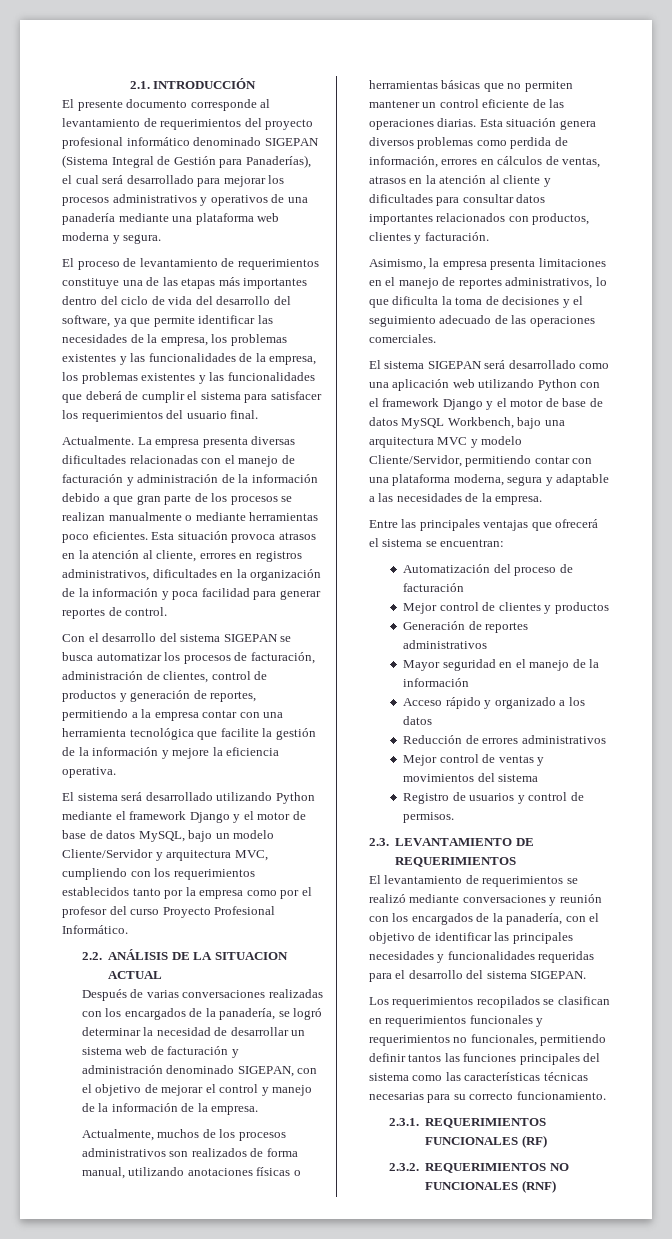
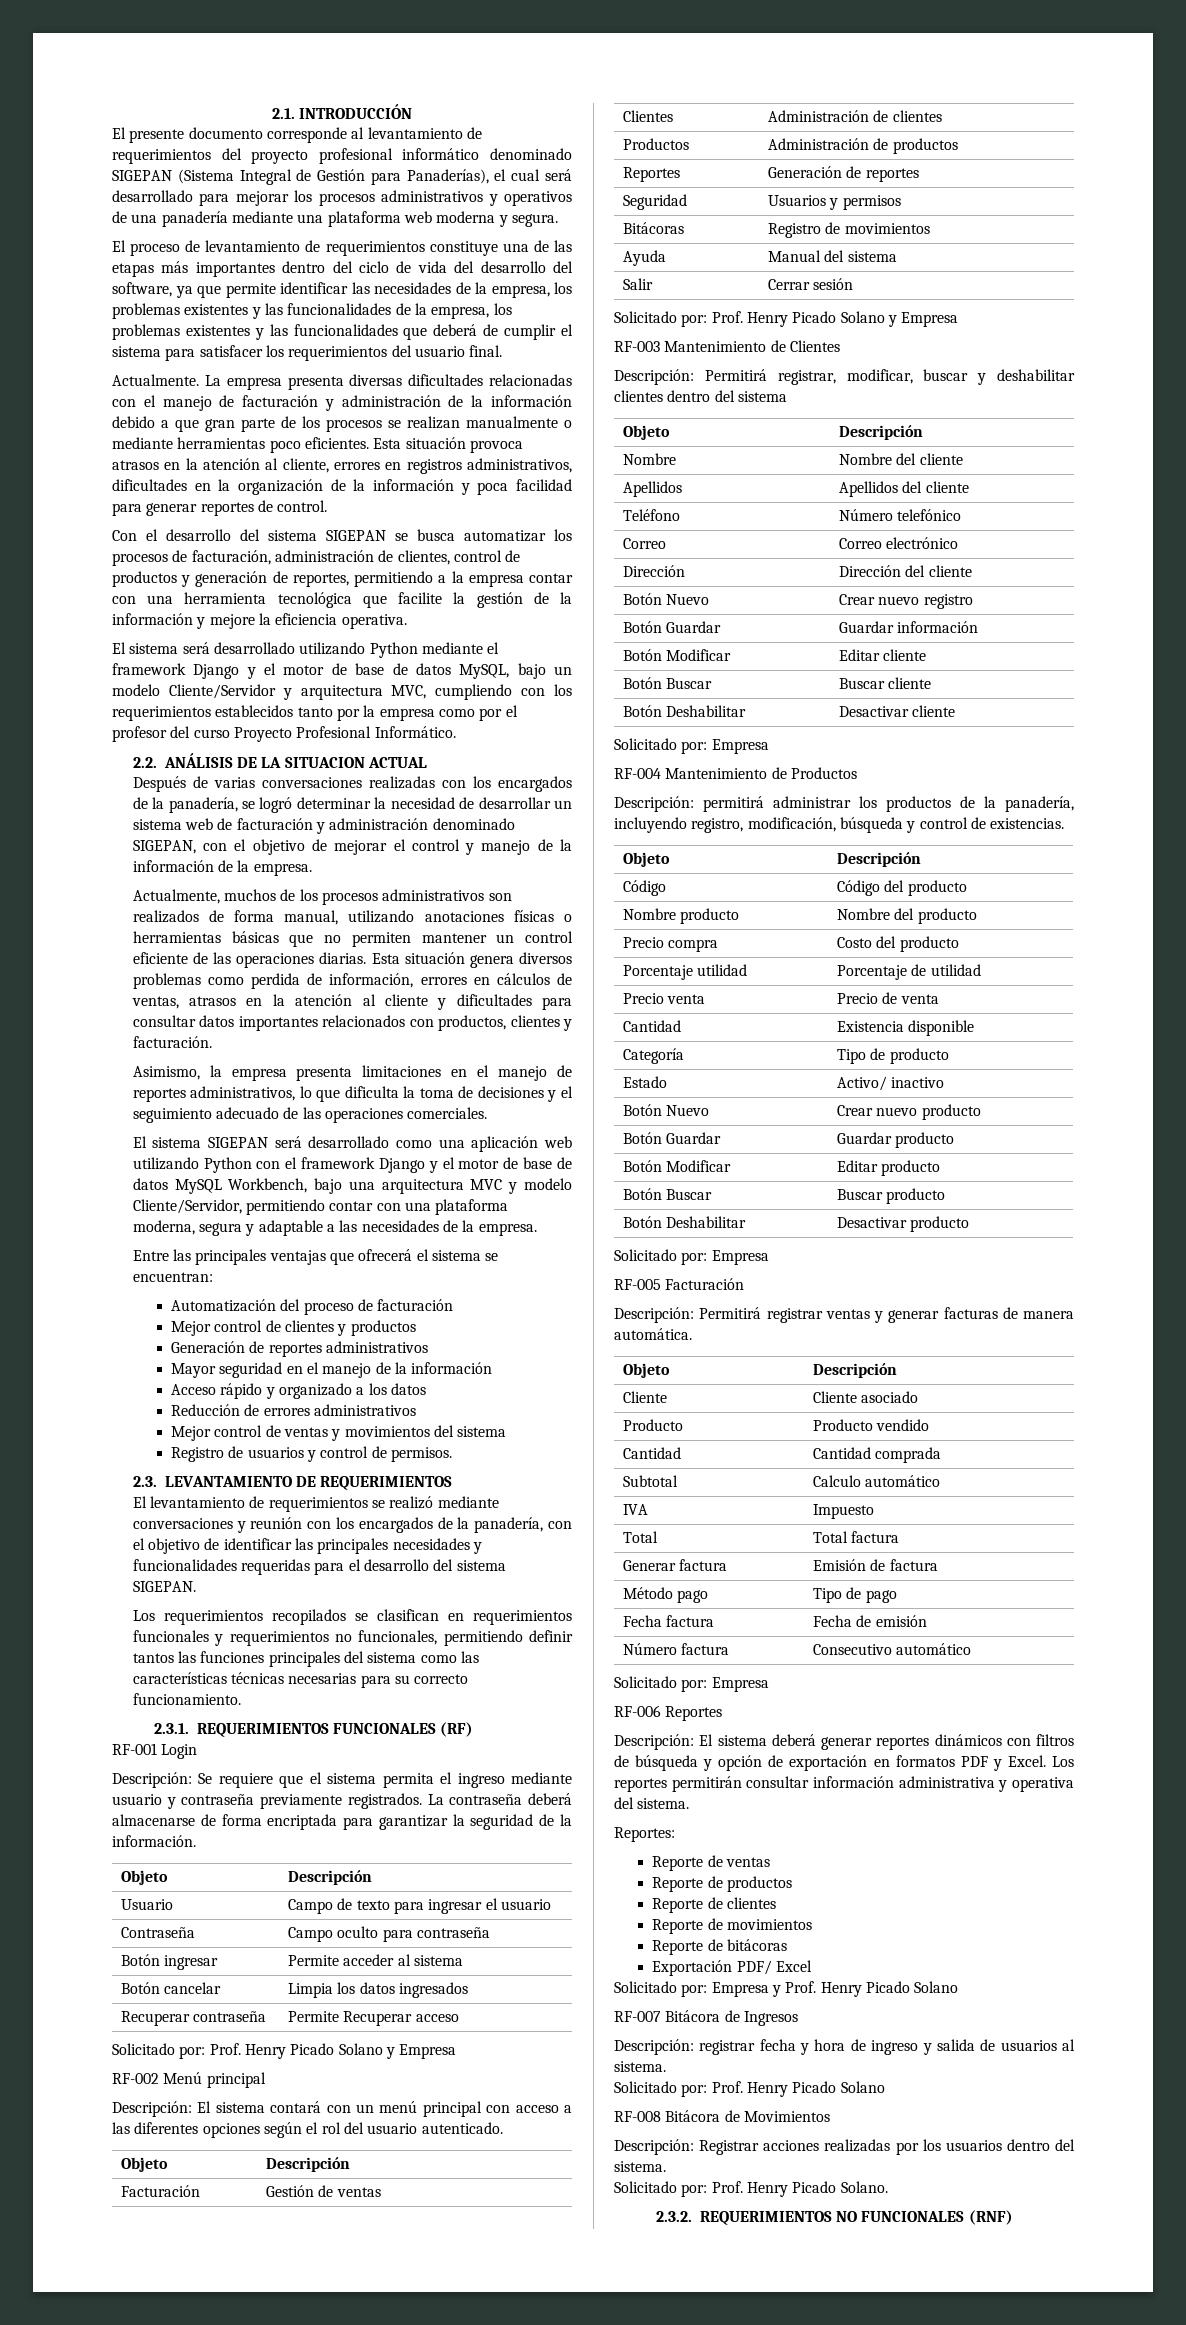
+ RF-001 Login
+ Descripción: Se requiere que el sistema permita el ingreso mediante usuario y contraseña previamente registrados. La contraseña deberá almacenarse de forma encriptada para garantizar la seguridad de la información.
+ Objeto | Descripción
+ Usuario | Campo de texto para ingresar el usuario
+ Contraseña | Campo oculto para contraseña
+ Botón ingresar | Permite acceder al sistema
+ Botón cancelar | Limpia los datos ingresados
+ Recuperar contraseña | Permite Recuperar acceso
+ Solicitado por: Prof. Henry Picado Solano y Empresa
+ RF-002 Menú principal
+ Descripción: El sistema contará con un menú principal con acceso a las diferentes opciones según el rol del usuario autenticado.
+ Objeto | Descripción
+ Facturación | Gestión de ventas
+ Clientes | Administración de clientes
+ Productos | Administración de productos
+ Reportes | Generación de reportes
+ Seguridad | Usuarios y permisos
+ Bitácoras | Registro de movimientos
+ Ayuda | Manual del sistema
+ Salir | Cerrar sesión
+ Solicitado por: Prof. Henry Picado Solano y Empresa
+ RF-003 Mantenimiento de Clientes
+ Descripción: Permitirá registrar, modificar, buscar y deshabilitar clientes dentro del sistema
+ Objeto | Descripción
+ Nombre | Nombre del cliente
+ Apellidos | Apellidos del cliente
+ Teléfono | Número telefónico
+ Correo | Correo electrónico
+ Dirección | Dirección del cliente
+ Botón Nuevo | Crear nuevo registro
+ Botón Guardar | Guardar información
+ Botón Modificar | Editar cliente
+ Botón Buscar | Buscar cliente
+ Botón Deshabilitar | Desactivar cliente
+ Solicitado por: Empresa
+ RF-004 Mantenimiento de Productos
+ Descripción: permitirá administrar los productos de la panadería, incluyendo registro, modificación, búsqueda y control de existencias.
+ Objeto | Descripción
+ Código | Código del producto
+ Nombre producto | Nombre del producto
+ Precio compra | Costo del producto
+ Porcentaje utilidad | Porcentaje de utilidad
+ Precio venta | Precio de venta
+ Cantidad | Existencia disponible
+ Categoría | Tipo de producto
+ Estado | Activo/ inactivo
+ Botón Nuevo | Crear nuevo producto
+ Botón Guardar | Guardar producto
+ Botón Modificar | Editar producto
+ Botón Buscar | Buscar producto
+ Botón Deshabilitar | Desactivar producto
+ Solicitado por: Empresa
+ RF-005 Facturación
+ Descripción: Permitirá registrar ventas y generar facturas de manera automática.
+ Objeto | Descripción
+ Cliente | Cliente asociado
+ Producto | Producto vendido
+ Cantidad | Cantidad comprada
+ Subtotal | Calculo automático
+ IVA | Impuesto
+ Total | Total factura
+ Generar factura | Emisión de factura
+ Método pago | Tipo de pago
+ Fecha factura | Fecha de emisión
+ Número factura | Consecutivo automático
+ Solicitado por: Empresa
+ RF-006 Reportes
+ Descripción: El sistema deberá generar reportes dinámicos con filtros de búsqueda y opción de exportación en formatos PDF y Excel. Los reportes permitirán consultar información administrativa y operativa del sistema.
+ Reportes:
+ Reporte de ventas
+ Reporte de productos
+ Reporte de clientes
+ Reporte de movimientos
+ Reporte de bitácoras
+ Exportación PDF/ Excel
+ Solicitado por: Empresa y Prof. Henry Picado Solano
+ RF-007 Bitácora de Ingresos
+ Descripción: registrar fecha y hora de ingreso y salida de usuarios al sistema.
+ Solicitado por: Prof. Henry Picado Solano
+ RF-008 Bitácora de Movimientos
+ Descripción: Registrar acciones realizadas por los usuarios dentro del sistema.
+ Solicitado por: Prof. Henry Picado Solano.

